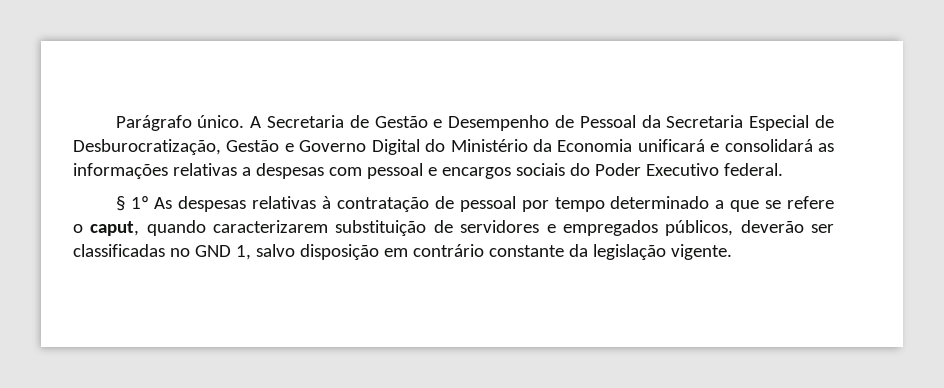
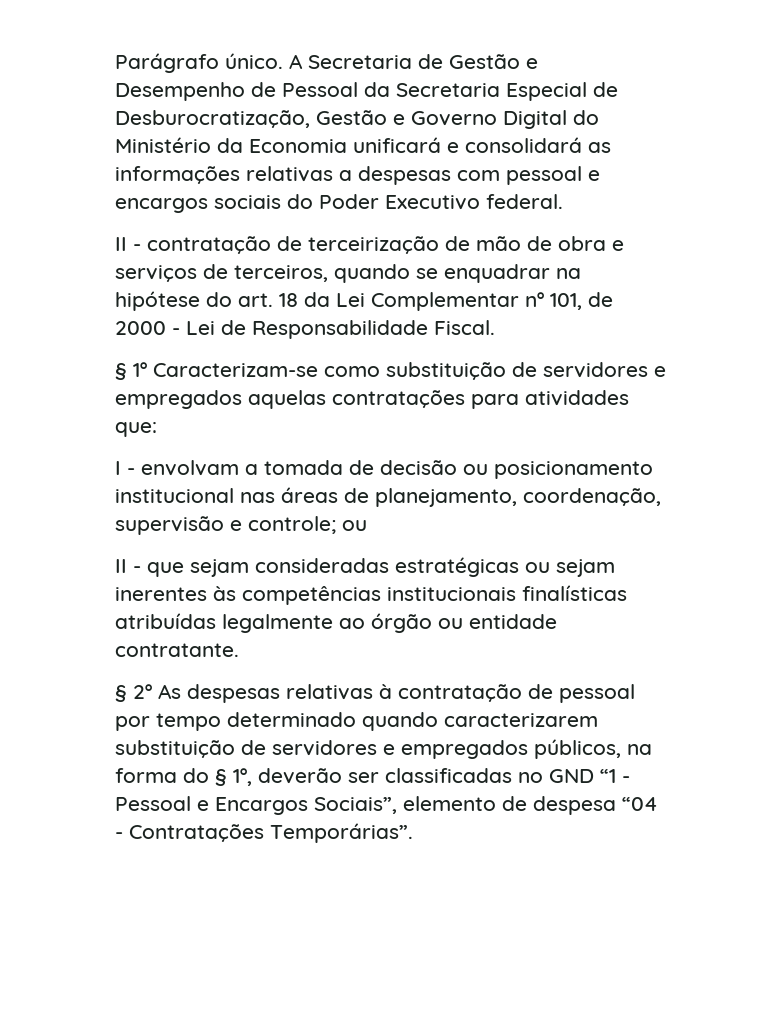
- § 1º As despesas relativas à contratação de pessoal por tempo determinado a que se refere o caput, quando caracterizarem substituição de servidores e empregados públicos, deverão ser classificadas no GND 1, salvo disposição em contrário constante da legislação vigente.
+ II - contratação de terceirização de mão de obra e serviços de terceiros, quando se enquadrar na hipótese do art. 18 da Lei Complementar nº 101, de 2000 - Lei de Responsabilidade Fiscal.
+ § 1º Caracterizam-se como substituição de servidores e empregados aquelas contratações para atividades que:
+ I - envolvam a tomada de decisão ou posicionamento institucional nas áreas de planejamento, coordenação, supervisão e controle; ou
+ II - que sejam consideradas estratégicas ou sejam inerentes às competências institucionais finalísticas atribuídas legalmente ao órgão ou entidade contratante.
+ § 2º As despesas relativas à contratação de pessoal por tempo determinado quando caracterizarem substituição de servidores e empregados públicos, na forma do § 1º, deverão ser classificadas no GND “1 - Pessoal e Encargos Sociais”, elemento de despesa “04 - Contratações Temporárias”.

